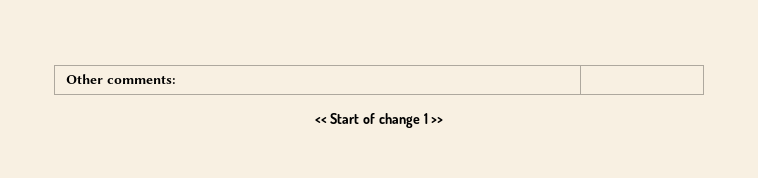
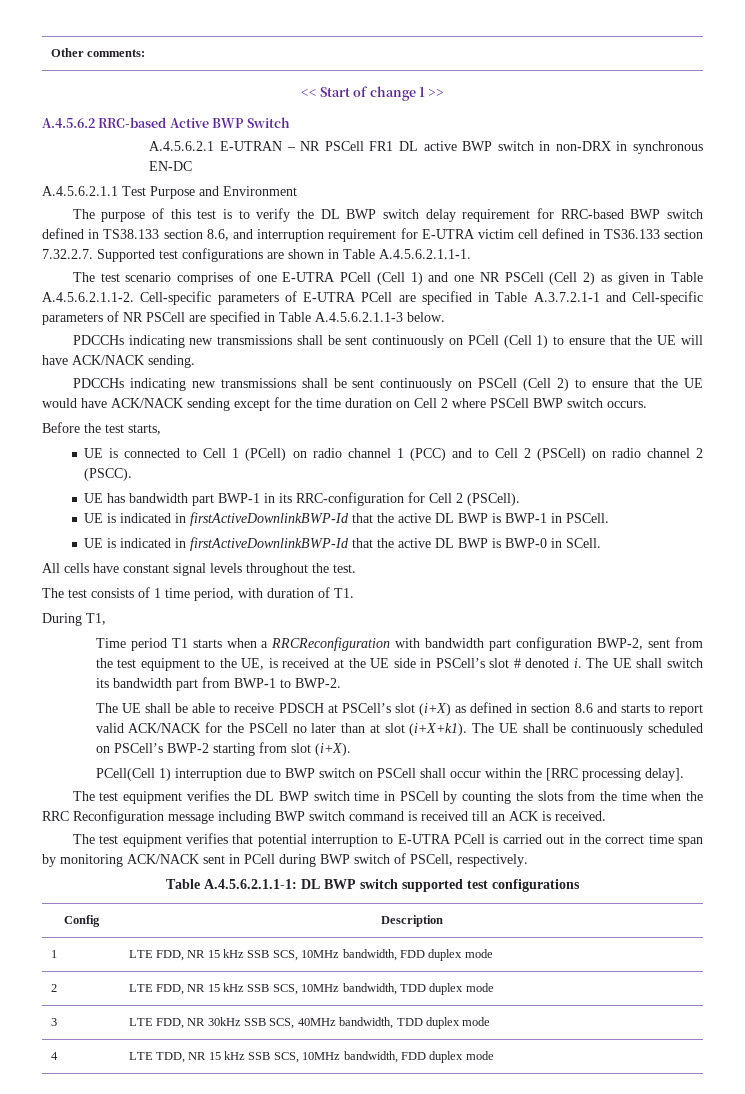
+ A.4.5.6.2 RRC-based Active BWP Switch
+ A.4.5.6.2.1 E-UTRAN – NR PSCell FR1 DL active BWP switch in non-DRX in synchronous EN-DC
+ A.4.5.6.2.1.1 Test Purpose and Environment
+ The purpose of this test is to verify the DL BWP switch delay requirement for RRC-based BWP switch defined in TS38.133 section 8.6, and interruption requirement for E-UTRA victim cell defined in TS36.133 section 7.32.2.7. Supported test configurations are shown in Table A.4.5.6.2.1.1-1.
+ The test scenario comprises of one E-UTRA PCell (Cell 1) and one NR PSCell (Cell 2) as given in Table A.4.5.6.2.1.1-2. Cell-specific parameters of E-UTRA PCell are specified in Table A.3.7.2.1-1 and Cell-specific parameters of NR PSCell are specified in Table A.4.5.6.2.1.1-3 below.
+ PDCCHs indicating new transmissions shall be sent continuously on PCell (Cell 1) to ensure that the UE will have ACK/NACK sending.
+ PDCCHs indicating new transmissions shall be sent continuously on PSCell (Cell 2) to ensure that the UE would have ACK/NACK sending except for the time duration on Cell 2 where PSCell BWP switch occurs.
+ Before the test starts,
+ UE is connected to Cell 1 (PCell) on radio channel 1 (PCC) and to Cell 2 (PSCell) on radio channel 2 (PSCC).
+ UE has bandwidth part BWP-1 in its RRC-configuration for Cell 2 (PSCell).
+ UE is indicated in firstActiveDownlinkBWP-Id that the active DL BWP is BWP-1 in PSCell.
+ UE is indicated in firstActiveDownlinkBWP-Id that the active DL BWP is BWP-0 in SCell.
+ All cells have constant signal levels throughout the test.
+ The test consists of 1 time period, with duration of T1.
+ During T1,
+ Time period T1 starts when a RRCReconfiguration with bandwidth part configuration BWP-2, sent from the test equipment to the UE, is received at the UE side in PSCell’s slot # denoted i. The UE shall switch its bandwidth part from BWP-1 to BWP-2.
+ The UE shall be able to receive PDSCH at PSCell’s slot (i+X) as defined in section 8.6 and starts to report valid ACK/NACK for the PSCell no later than at slot (i+X+k1). The UE shall be continuously scheduled on PSCell’s BWP-2 starting from slot (i+X).
+ PCell(Cell 1) interruption due to BWP switch on PSCell shall occur within the [RRC processing delay].
+ The test equipment verifies the DL BWP switch time in PSCell by counting the slots from the time when the RRC Reconfiguration message including BWP switch command is received till an ACK is received.
+ The test equipment verifies that potential interruption to E-UTRA PCell is carried out in the correct time span by monitoring ACK/NACK sent in PCell during BWP switch of PSCell, respectively.
+ Table A.4.5.6.2.1.1-1: DL BWP switch supported test configurations
+ Config | Description
+ 1 | LTE FDD, NR 15 kHz SSB SCS, 10MHz bandwidth, FDD duplex mode
+ 2 | LTE FDD, NR 15 kHz SSB SCS, 10MHz bandwidth, TDD duplex mode
+ 3 | LTE FDD, NR 30kHz SSB SCS, 40MHz bandwidth, TDD duplex mode
+ 4 | LTE TDD, NR 15 kHz SSB SCS, 10MHz bandwidth, FDD duplex mode

